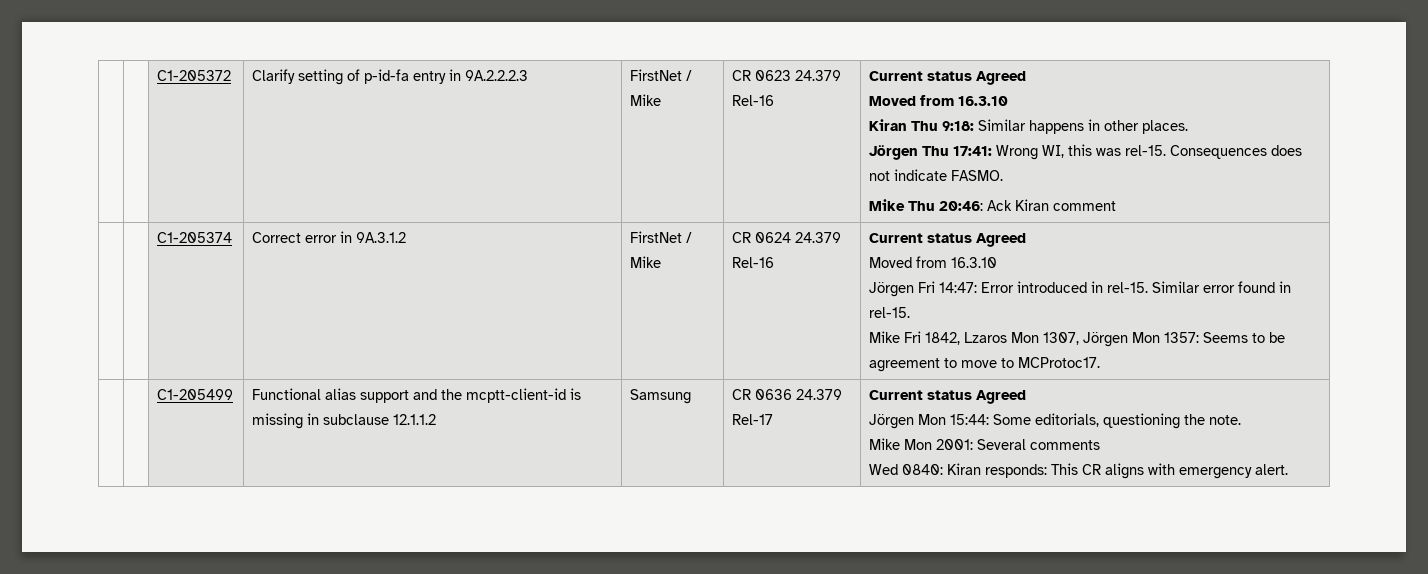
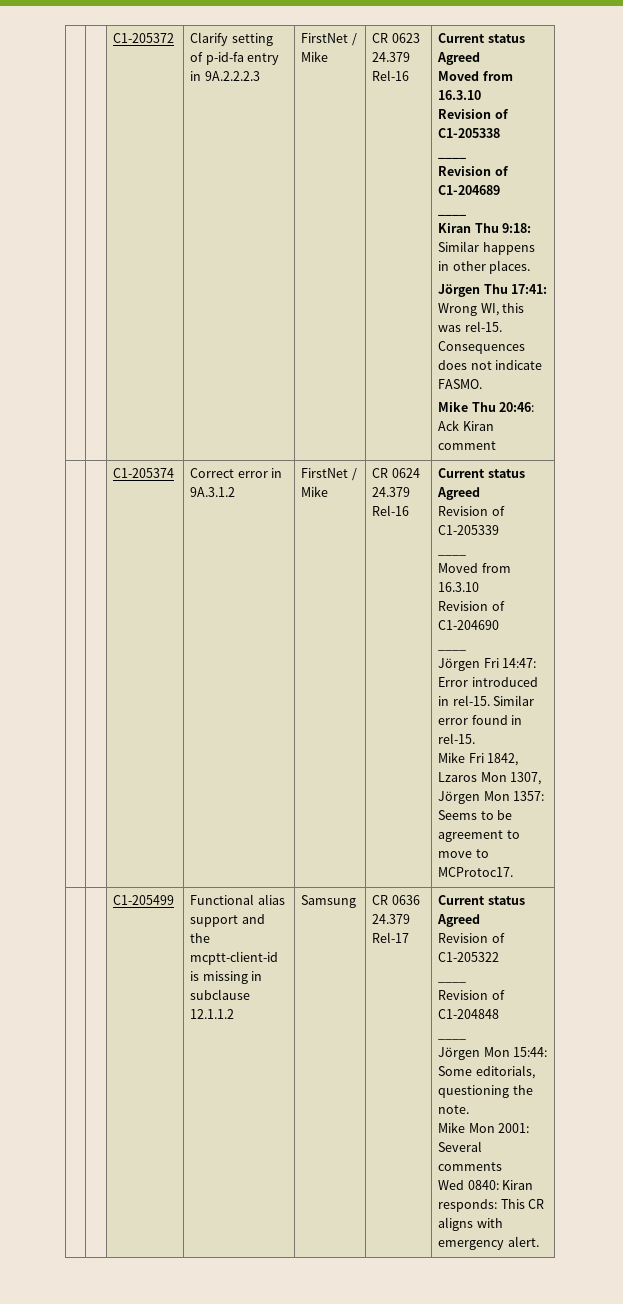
+ Revision of C1-205338
+ ____
+ Revision of C1-204689
+ ____
  CR 0624 24.379 Rel-16 | Current status Agreed
+ Revision of C1-205339
+ ____
  Moved from 16.3.10
+ Revision of C1-204690
+ ____
+ Revision of C1-205322
+ ____
+ Revision of C1-204848
+ ____

